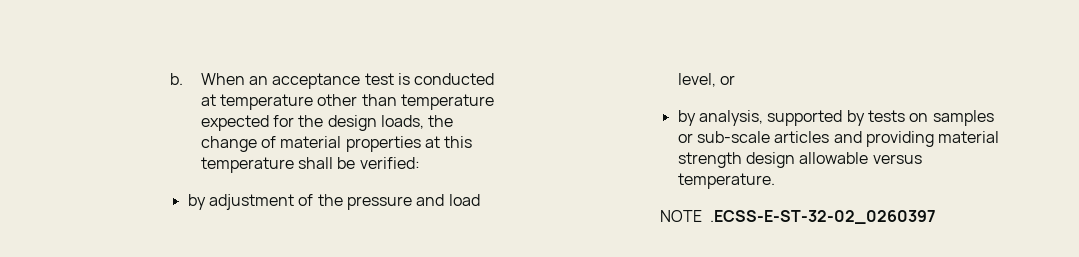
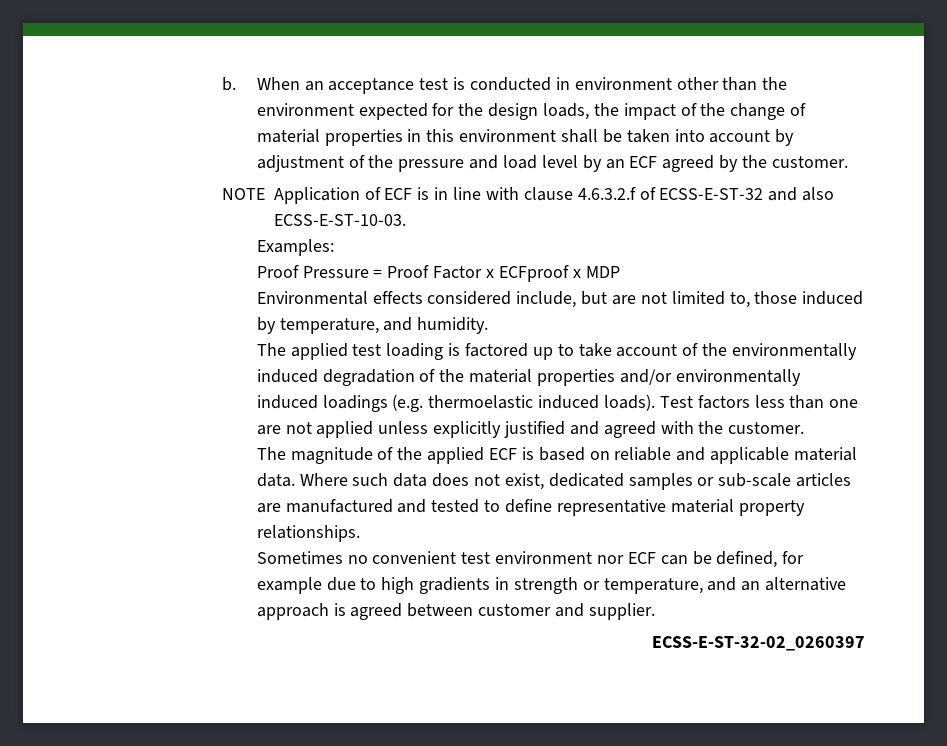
- When an acceptance test is conducted at temperature other than temperature expected for the design loads, the change of material properties at this temperature shall be verified:
- by adjustment of the pressure and load level, or
- by analysis, supported by tests on samples or sub-scale articles and providing material strength design allowable versus temperature.
- NOTE .ECSS-E-ST-32-02_0260397
+ When an acceptance test is conducted in environment other than the environment expected for the design loads, the impact of the change of material properties in this environment shall be taken into account by adjustment of the pressure and load level by an ECF agreed by the customer.
+ NOTE Application of ECF is in line with clause 4.6.3.2.f of ECSS‐E‐ST‐32 and also ECSS-E-ST-10-03.
+ Examples:
+ Proof Pressure = Proof Factor x ECFproof x MDP
+ Environmental effects considered include, but are not limited to, those induced by temperature, and humidity.
+ The applied test loading is factored up to take account of the environmentally induced degradation of the material properties and/or environmentally induced loadings (e.g. thermoelastic induced loads). Test factors less than one are not applied unless explicitly justified and agreed with the customer.
+ The magnitude of the applied ECF is based on reliable and applicable material data. Where such data does not exist, dedicated samples or sub-scale articles are manufactured and tested to define representative material property relationships.
+ Sometimes no convenient test environment nor ECF can be defined, for example due to high gradients in strength or temperature, and an alternative approach is agreed between customer and supplier.
+ ECSS-E-ST-32-02_0260397

